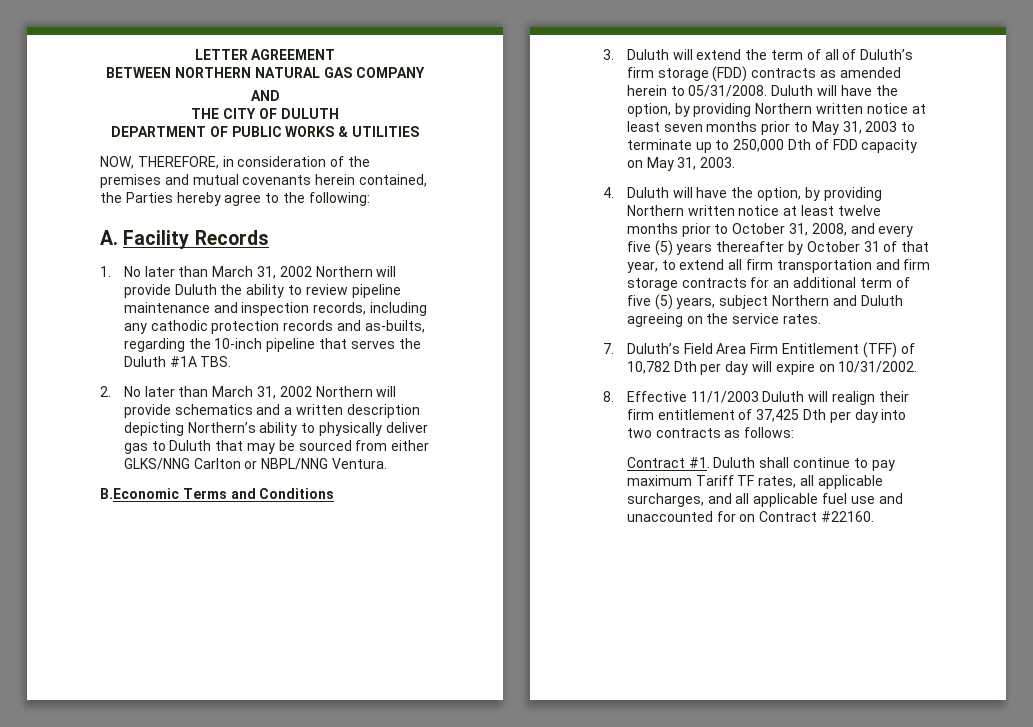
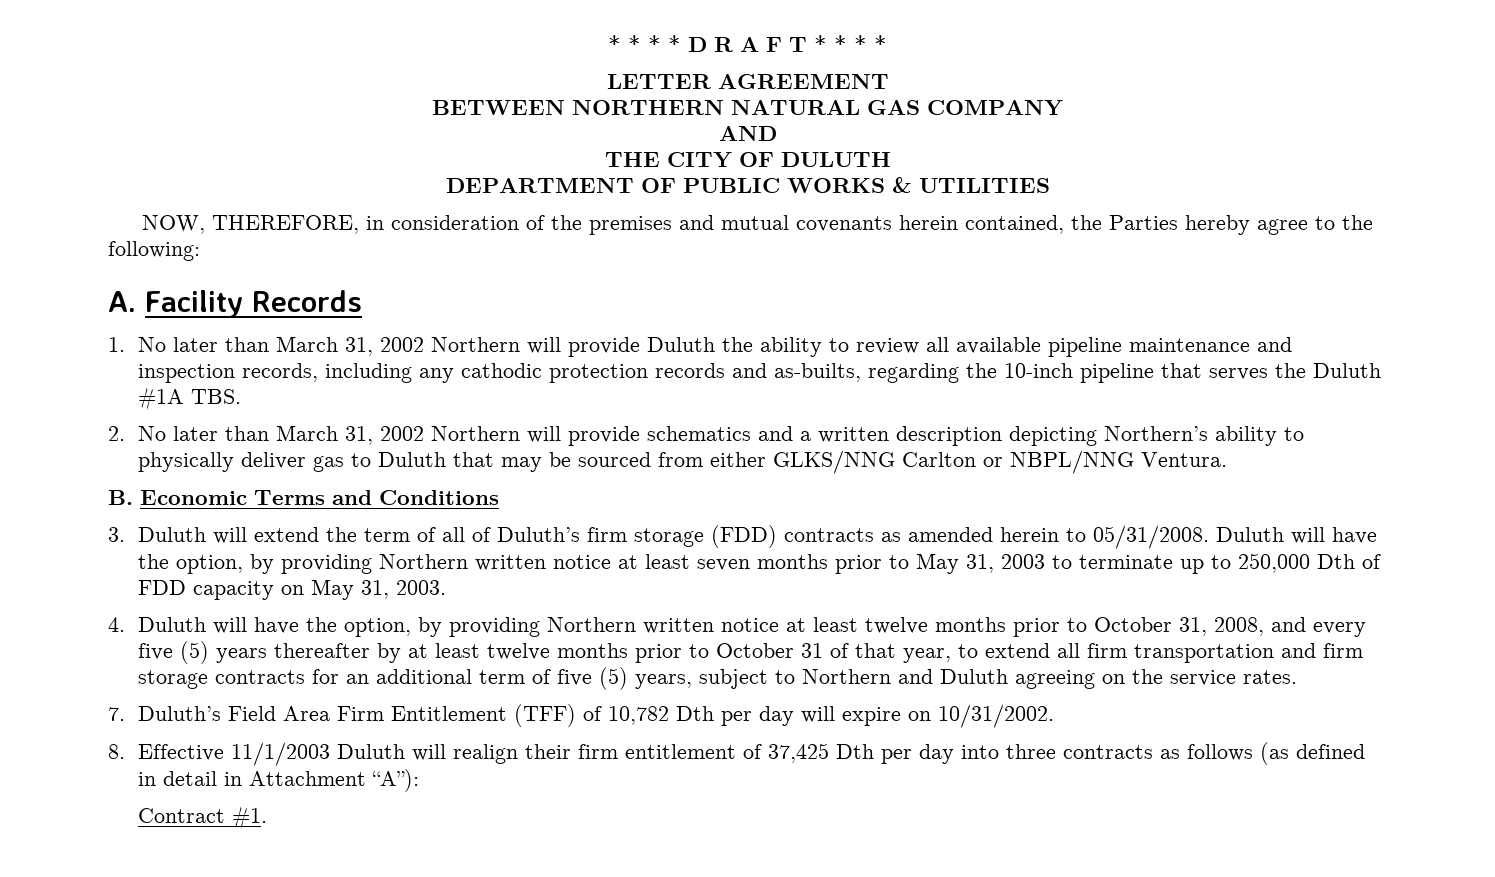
+ * * * * D R A F T * * * *
- 1. No later than March 31, 2002 Northern will provide Duluth the ability to review pipeline maintenance and inspection records, including any cathodic protection records and as-builts, regarding the 10-inch pipeline that serves the Duluth #1A TBS.
+ 1. No later than March 31, 2002 Northern will provide Duluth the ability to review all available pipeline maintenance and inspection records, including any cathodic protection records and as-builts, regarding the 10-inch pipeline that serves the Duluth #1A TBS.
- B.Economic Terms and Conditions
+ B. Economic Terms and Conditions
- 4. Duluth will have the option, by providing Northern written notice at least twelve months prior to October 31, 2008, and every five (5) years thereafter by October 31 of that year, to extend all firm transportation and firm storage contracts for an additional term of five (5) years, subject Northern and Duluth agreeing on the service rates.
+ 4. Duluth will have the option, by providing Northern written notice at least twelve months prior to October 31, 2008, and every five (5) years thereafter by at least twelve months prior to October 31 of that year, to extend all firm transportation and firm storage contracts for an additional term of five (5) years, subject to Northern and Duluth agreeing on the service rates.
- 8. Effective 11/1/2003 Duluth will realign their firm entitlement of 37,425 Dth per day into two contracts as follows:
- Contract #1. Duluth shall continue to pay maximum Tariff TF rates, all applicable surcharges, and all applicable fuel use and unaccounted for on Contract #22160.
+ 8. Effective 11/1/2003 Duluth will realign their firm entitlement of 37,425 Dth per day into three contracts as follows (as defined in detail in Attachment “A”):
+ Contract #1.

